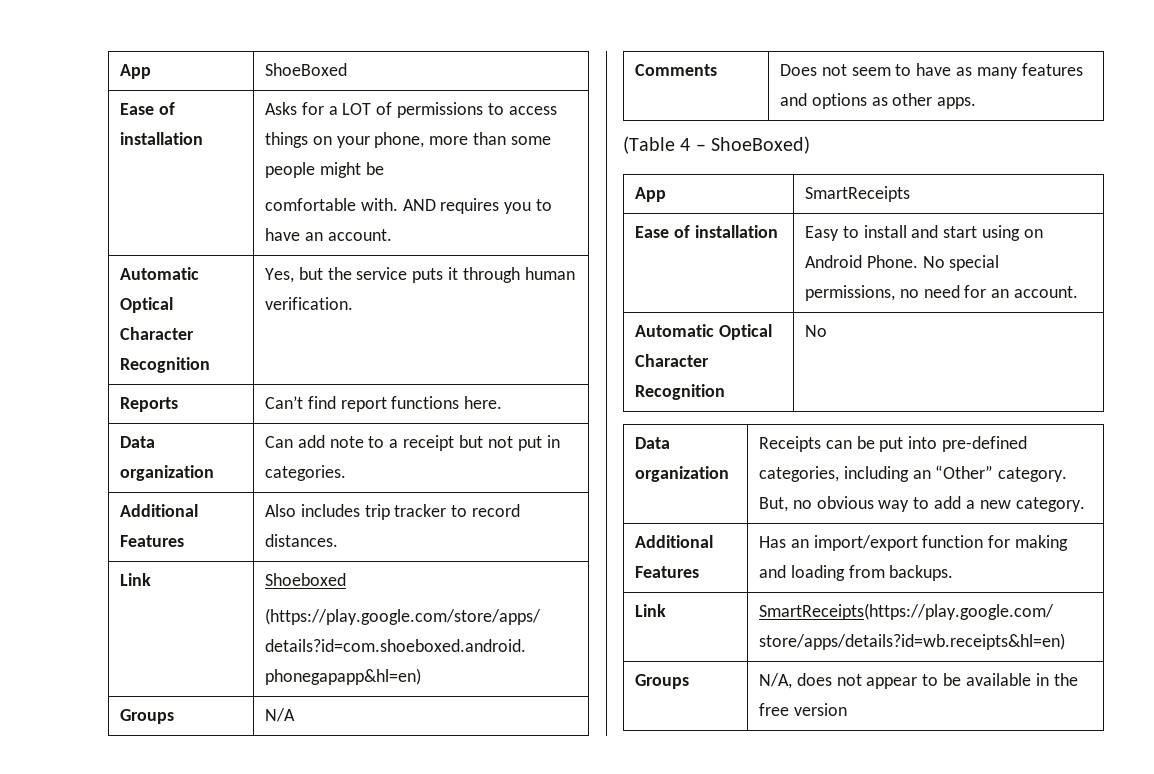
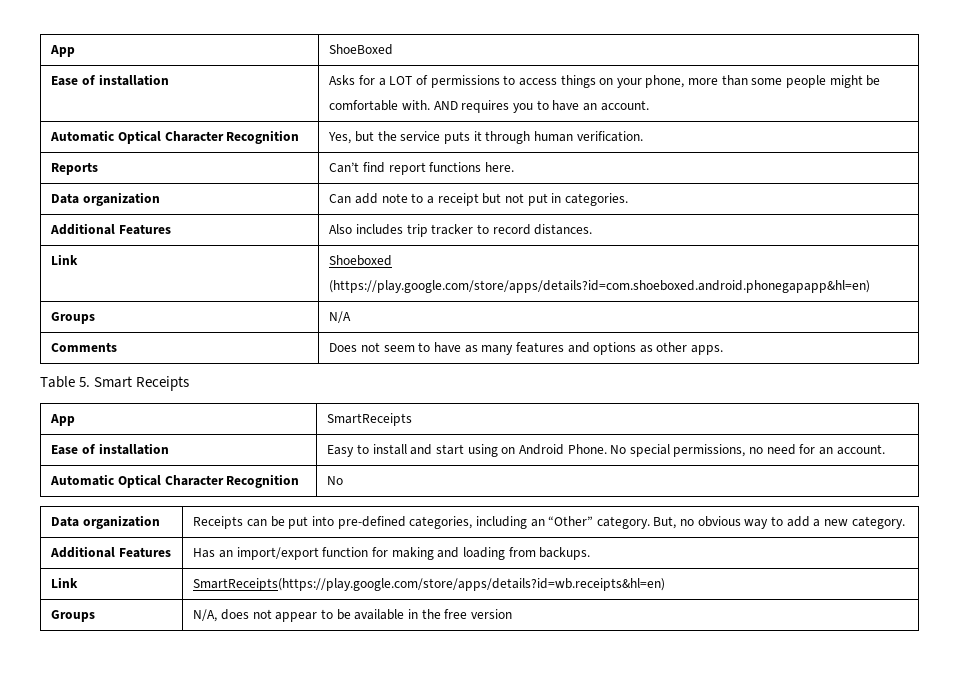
- (Table 4 – ShoeBoxed)
+ Table 5. Smart Receipts

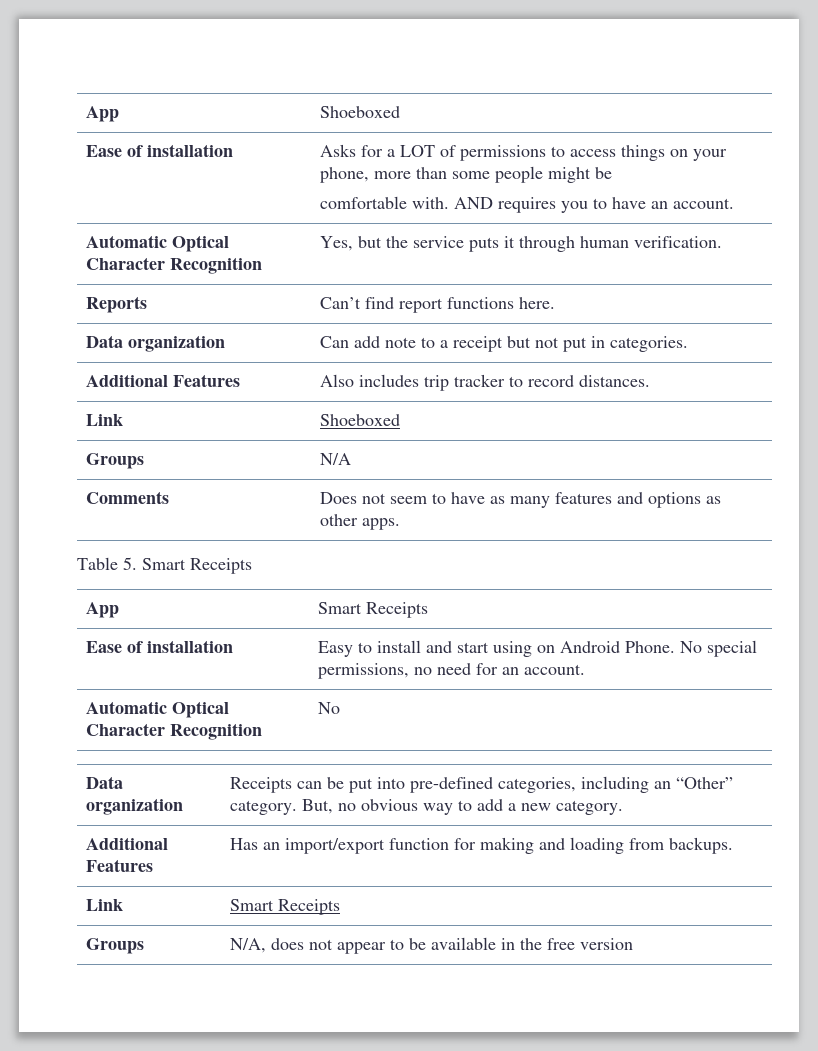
- App | ShoeBoxed
+ App | Shoeboxed
  Link | Shoeboxed
- (https://play.google.com/store/apps/details?id=com.shoeboxed.android.phonegapapp&hl=en)
- App | SmartReceipts
+ App | Smart Receipts
- Link | SmartReceipts(https://play.google.com/store/apps/details?id=wb.receipts&hl=en)
+ Link | Smart Receipts

